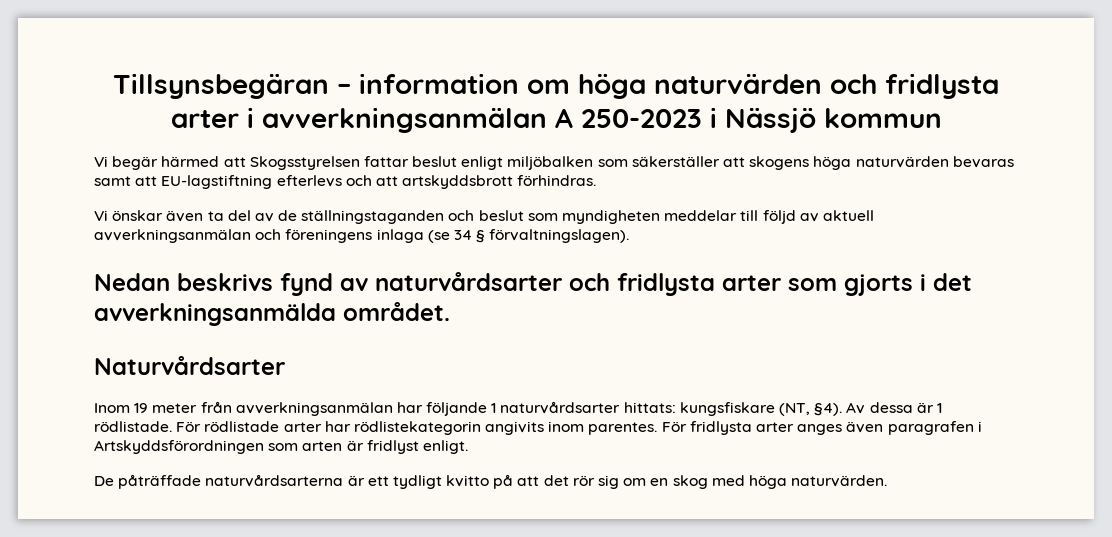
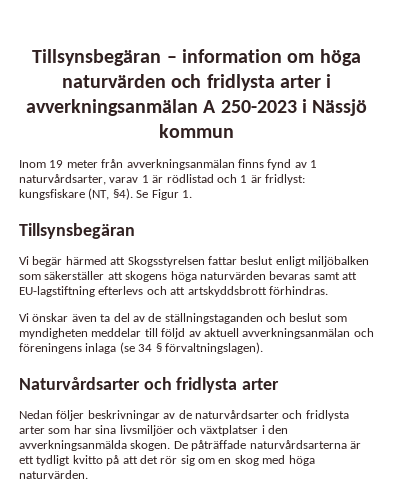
+ Inom 19 meter från avverkningsanmälan finns fynd av 1 naturvårdsarter, varav 1 är rödlistad och 1 är fridlyst: kungsfiskare (NT, §4). Se Figur 1.
+ Tillsynsbegäran
- Nedan beskrivs fynd av naturvårdsarter och fridlysta arter som gjorts i det avverkningsanmälda området.
- Naturvårdsarter
- Inom 19 meter från avverkningsanmälan har följande 1 naturvårdsarter hittats: kungsfiskare (NT, §4). Av dessa är 1 rödlistade. För rödlistade arter har rödlistekategorin angivits inom parentes. För fridlysta arter anges även paragrafen i Artskyddsförordningen som arten är fridlyst enligt.
- De påträffade naturvårdsarterna är ett tydligt kvitto på att det rör sig om en skog med höga naturvärden.
+ Naturvårdsarter och fridlysta arter
+ Nedan följer beskrivningar av de naturvårdsarter och fridlysta arter som har sina livsmiljöer och växtplatser i den avverkningsanmälda skogen. De påträffade naturvårdsarterna är ett tydligt kvitto på att det rör sig om en skog med höga naturvärden.

